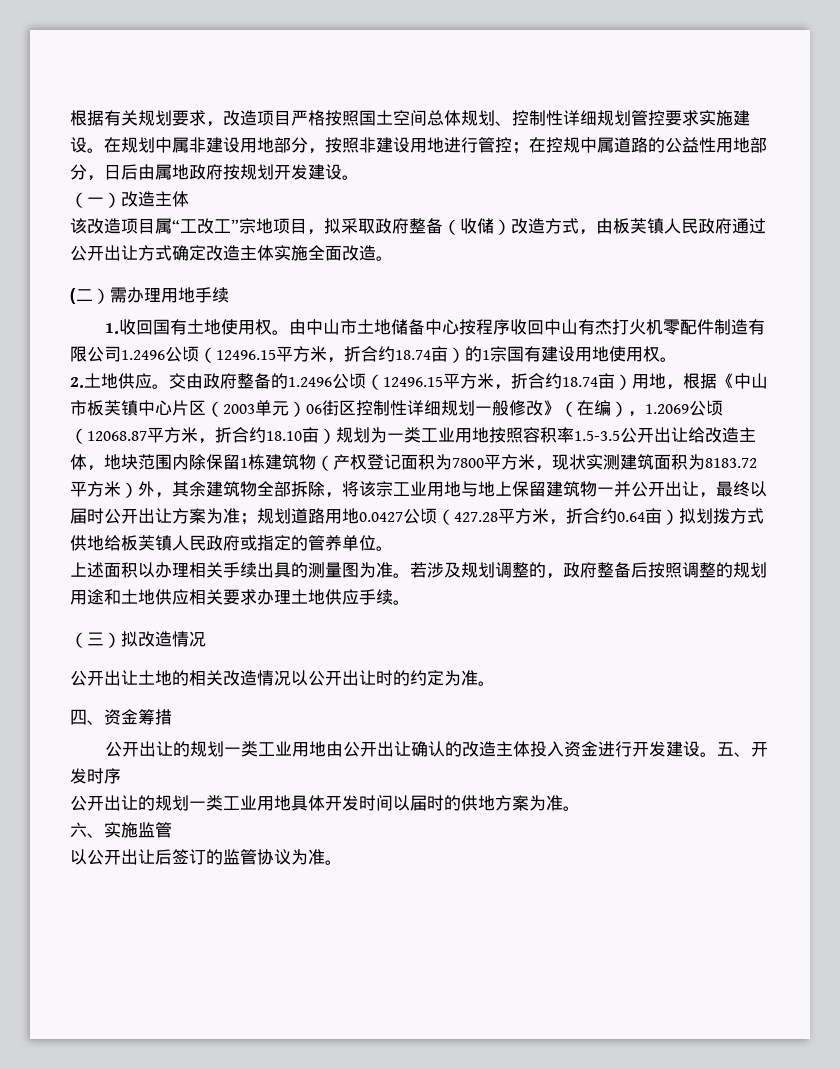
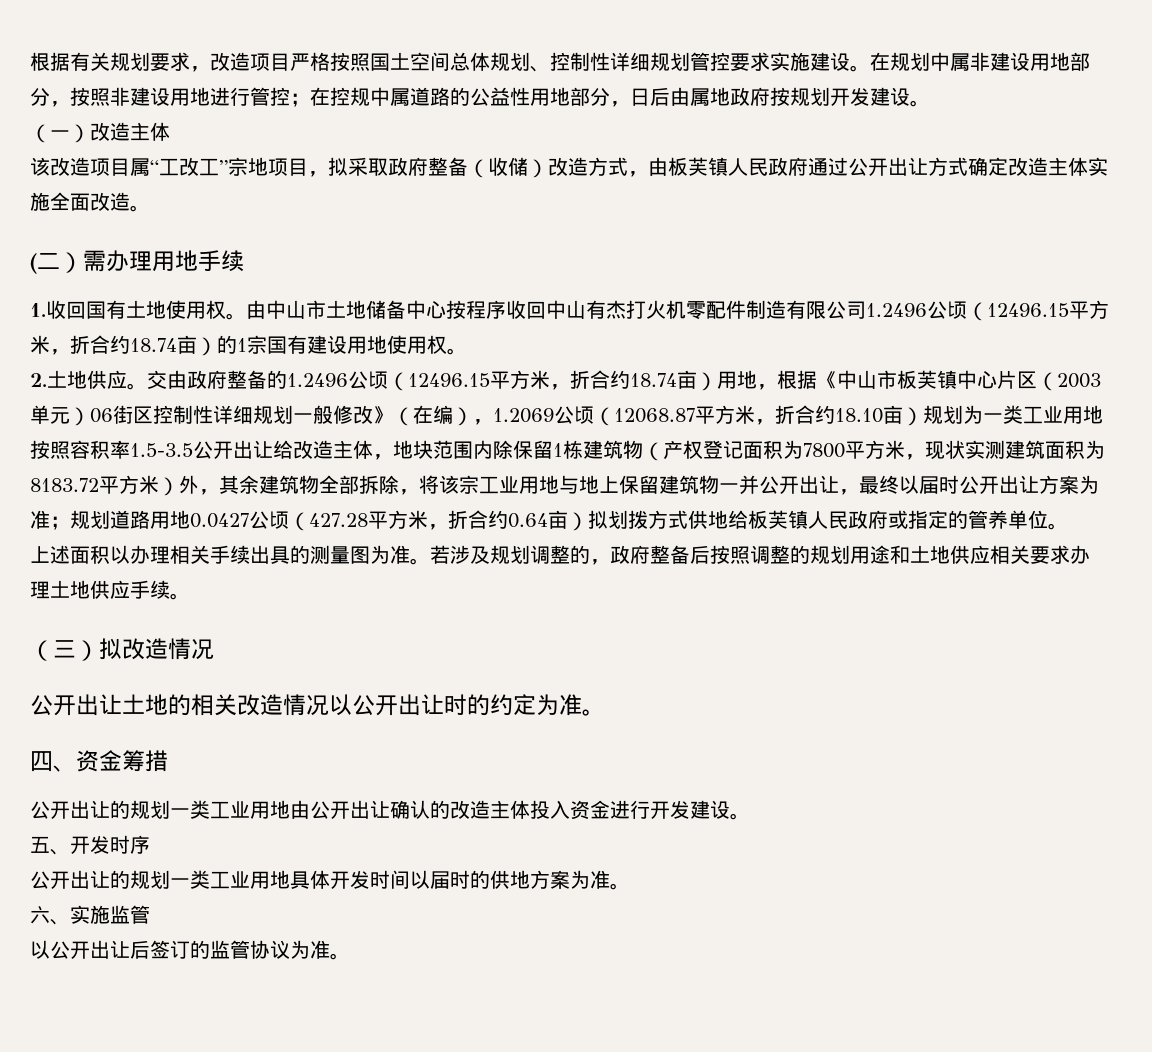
- 公开出让的规划一类工业用地由公开出让确认的改造主体投入资金进行开发建设。五、开发时序
+ 公开出让的规划一类工业用地由公开出让确认的改造主体投入资金进行开发建设。
+ 五、开发时序

